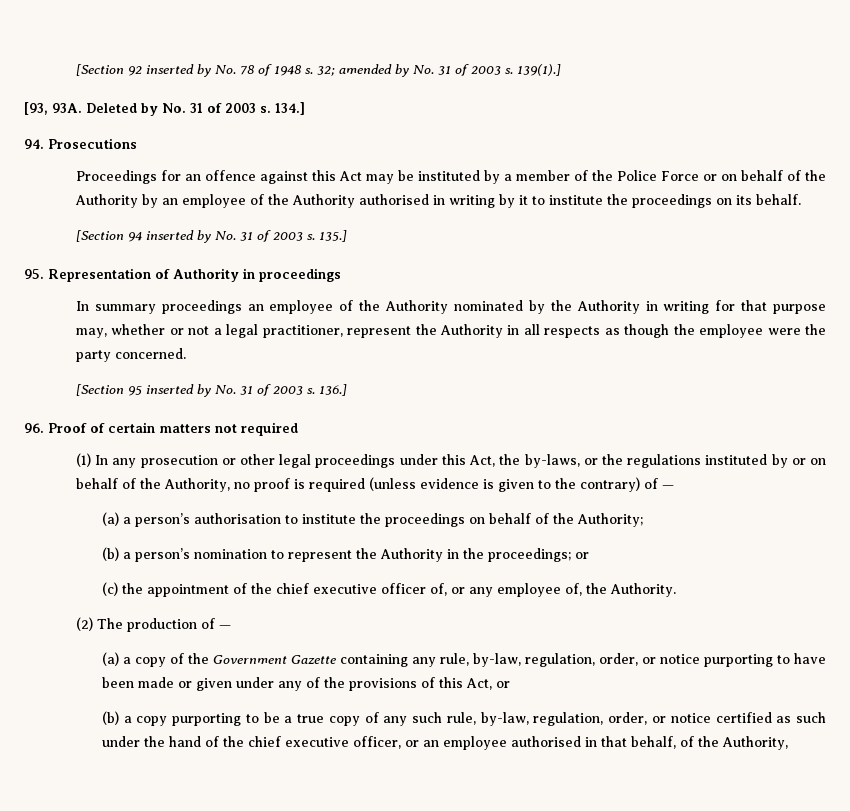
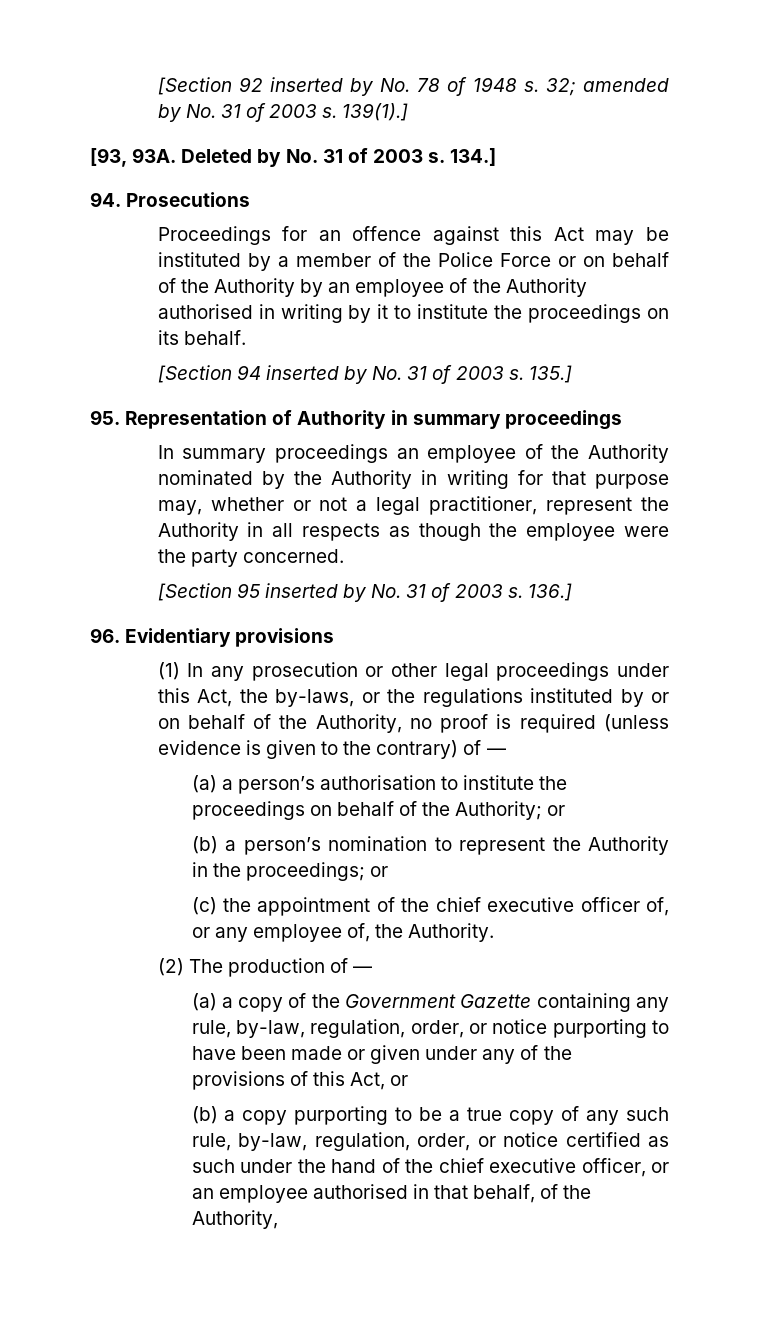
- 95. Representation of Authority in proceedings
+ 95. Representation of Authority in summary proceedings
- 96. Proof of certain matters not required
+ 96. Evidentiary provisions
- (a) a person’s authorisation to institute the proceedings on behalf of the Authority;
+ (a) a person’s authorisation to institute the proceedings on behalf of the Authority; or

